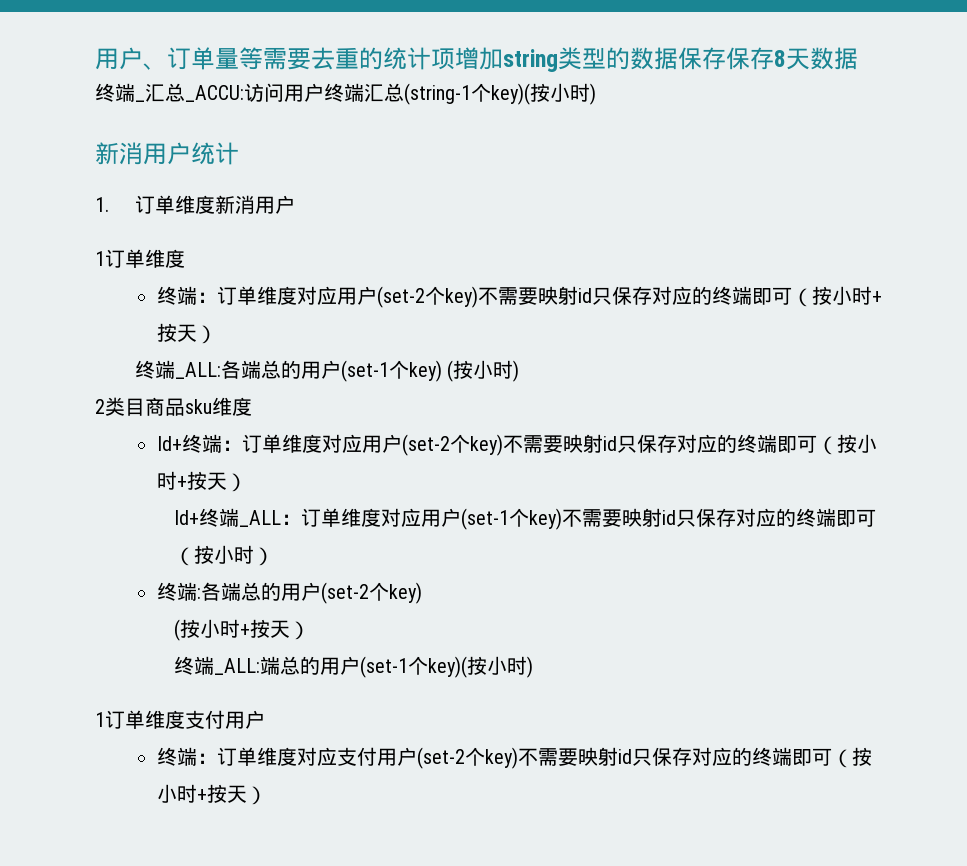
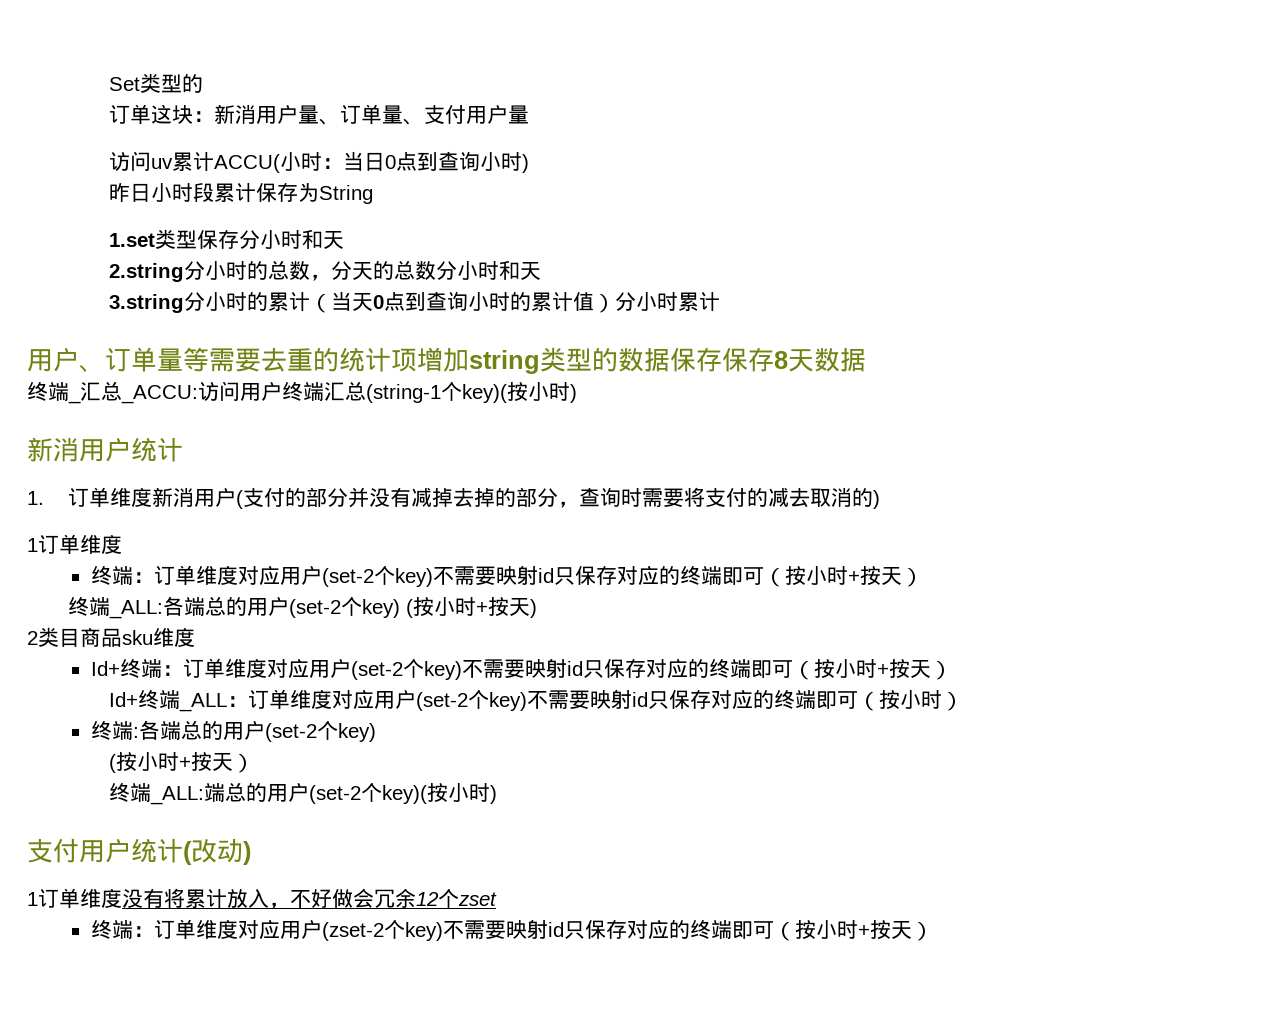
+ Set类型的
+ 订单这块：新消用户量、订单量、支付用户量
+ 访问uv累计ACCU(小时：当日0点到查询小时)
+ 昨日小时段累计保存为String
+ 1.set类型保存分小时和天
+ 2.string分小时的总数，分天的总数分小时和天
+ 3.string分小时的累计（当天0点到查询小时的累计值）分小时累计
- 1.订单维度新消用户
+ 1.订单维度新消用户(支付的部分并没有减掉去掉的部分，查询时需要将支付的减去取消的)
- 终端_ALL:各端总的用户(set-1个key) (按小时)
+ 终端_ALL:各端总的用户(set-2个key) (按小时+按天)
- Id+终端_ALL：订单维度对应用户(set-1个key)不需要映射id只保存对应的终端即可（按小时）
+ Id+终端_ALL：订单维度对应用户(set-2个key)不需要映射id只保存对应的终端即可（按小时）
- 终端_ALL:端总的用户(set-1个key)(按小时)
- 1订单维度支付用户
- 终端：订单维度对应支付用户(set-2个key)不需要映射id只保存对应的终端即可（按小时+按天）
+ 终端_ALL:端总的用户(set-2个key)(按小时)
+ 支付用户统计(改动)
+ 1订单维度没有将累计放入，不好做会冗余12个zset
+ 终端：订单维度对应用户(zset-2个key)不需要映射id只保存对应的终端即可（按小时+按天）

